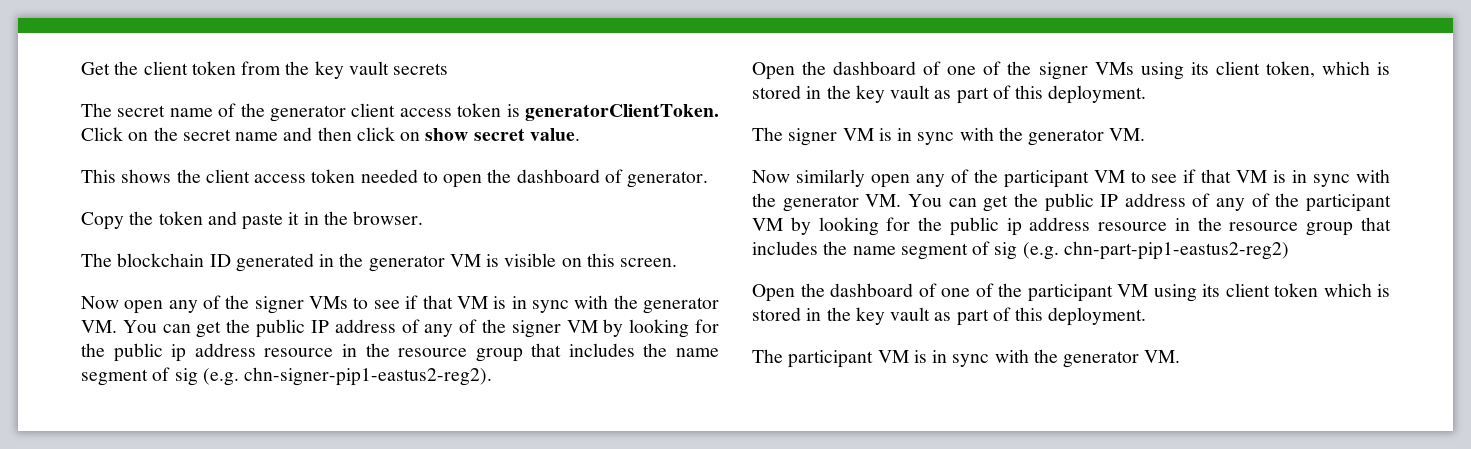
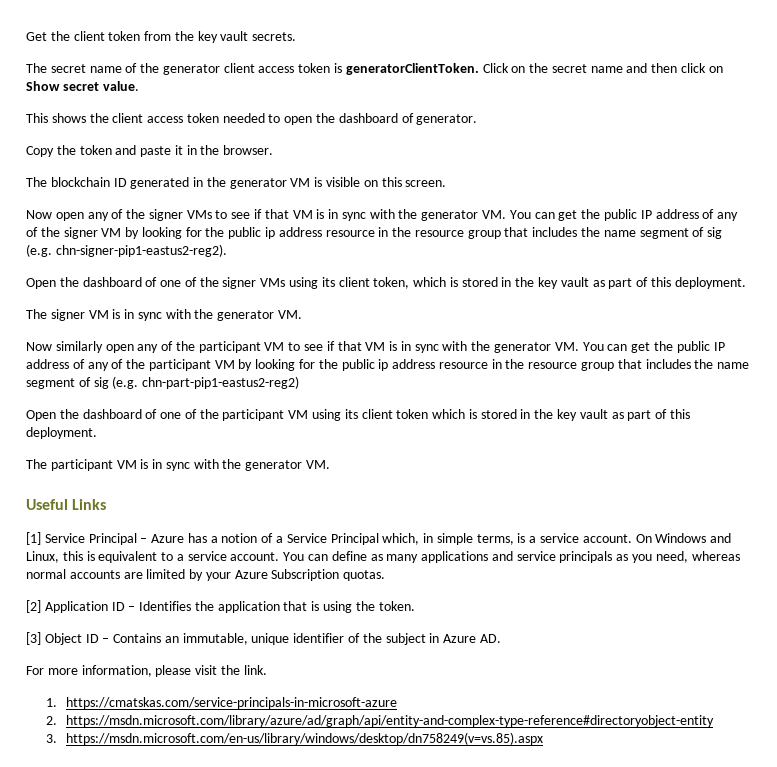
- Get the client token from the key vault secrets
+ Get the client token from the key vault secrets.
- Click on the secret name and then click on show secret value.
+ Click on the secret name and then click on Show secret value.
+ Useful Links
+ [1] Service Principal – Azure has a notion of a Service Principal which, in simple terms, is a service account. On Windows and Linux, this is equivalent to a service account. You can define as many applications and service principals as you need, whereas normal accounts are limited by your Azure Subscription quotas.
+ [2] Application ID – Identifies the application that is using the token.
+ [3] Object ID – Contains an immutable, unique identifier of the subject in Azure AD.
+ For more information, please visit the link.
+ 1. https://cmatskas.com/service-principals-in-microsoft-azure
+ 2. https://msdn.microsoft.com/library/azure/ad/graph/api/entity-and-complex-type-reference#directoryobject-entity
+ 3. https://msdn.microsoft.com/en-us/library/windows/desktop/dn758249(v=vs.85).aspx

